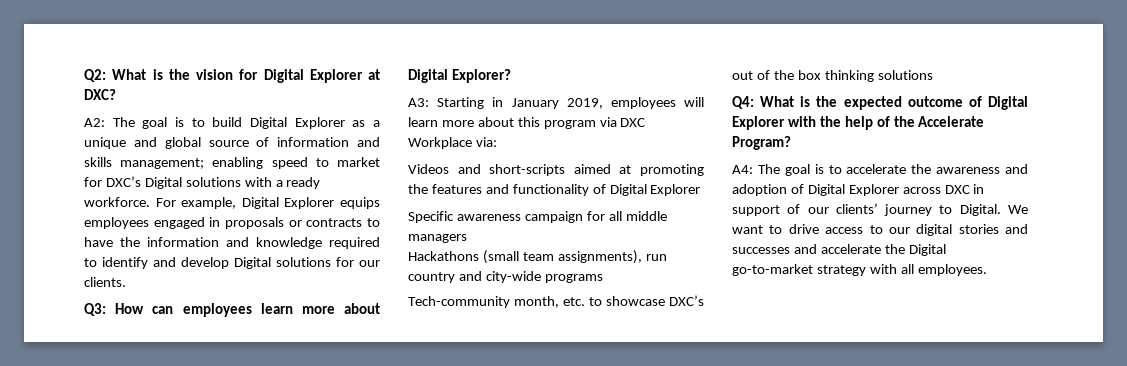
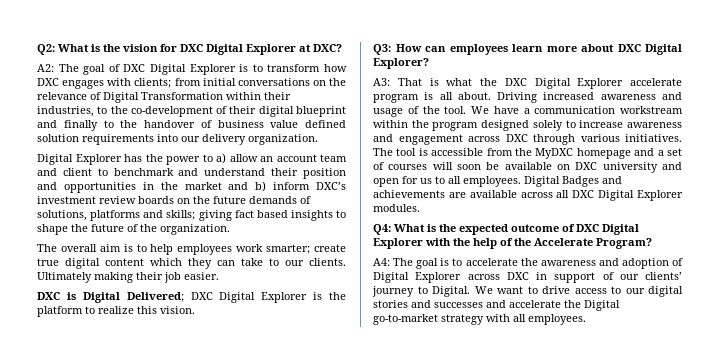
- Q2: What is the vision for Digital Explorer at DXC?
+ Q2: What is the vision for DXC Digital Explorer at DXC?
- A2: The goal is to build Digital Explorer as a unique and global source of information and skills management; enabling speed to market for DXC’s Digital solutions with a ready workforce. For example, Digital Explorer equips employees engaged in proposals or contracts to have the information and knowledge required to identify and develop Digital solutions for our clients.
+ A2: The goal of DXC Digital Explorer is to transform how DXC engages with clients; from initial conversations on the relevance of Digital Transformation within their industries, to the co-development of their digital blueprint and finally to the handover of business value defined solution requirements into our delivery organization.
+ Digital Explorer has the power to a) allow an account team and client to benchmark and understand their position and opportunities in the market and b) inform DXC’s investment review boards on the future demands of solutions, platforms and skills; giving fact based insights to shape the future of the organization.
+ The overall aim is to help employees work smarter; create true digital content which they can take to our clients. Ultimately making their job easier.
+ DXC is Digital Delivered; DXC Digital Explorer is the platform to realize this vision.
- Q3: How can employees learn more about Digital Explorer?
+ Q3: How can employees learn more about DXC Digital Explorer?
- A3: Starting in January 2019, employees will learn more about this program via DXC Workplace via:
- Videos and short-scripts aimed at promoting the features and functionality of Digital Explorer
- Specific awareness campaign for all middle managers
- Hackathons (small team assignments), run country and city-wide programs
- Tech-community month, etc. to showcase DXC’s out of the box thinking solutions
+ A3: That is what the DXC Digital Explorer accelerate program is all about. Driving increased awareness and usage of the tool. We have a communication workstream within the program designed solely to increase awareness and engagement across DXC through various initiatives. The tool is accessible from the MyDXC homepage and a set of courses will soon be available on DXC university and open for us to all employees. Digital Badges and achievements are available across all DXC Digital Explorer modules.
- Q4: What is the expected outcome of Digital Explorer with the help of the Accelerate Program?
+ Q4: What is the expected outcome of DXC Digital Explorer with the help of the Accelerate Program?

